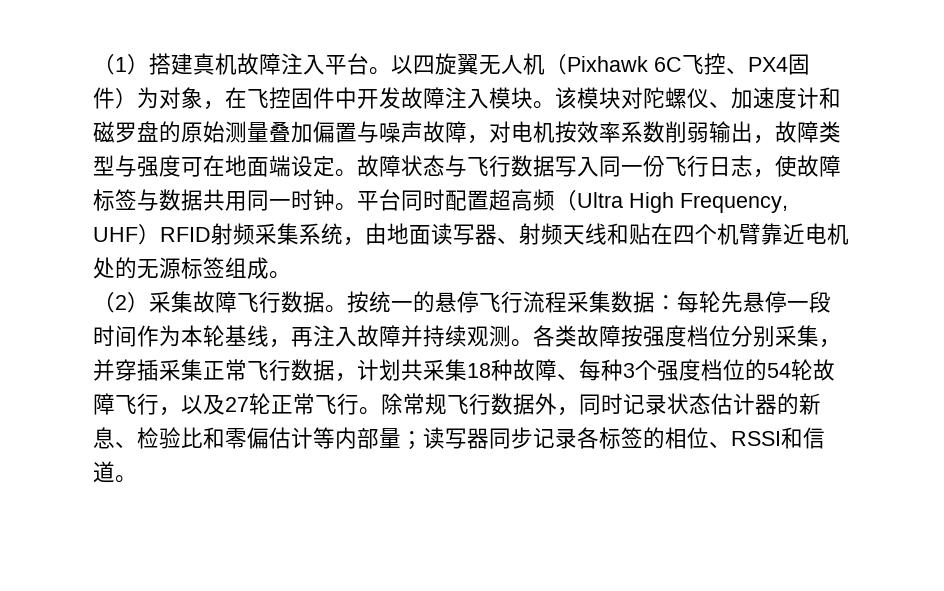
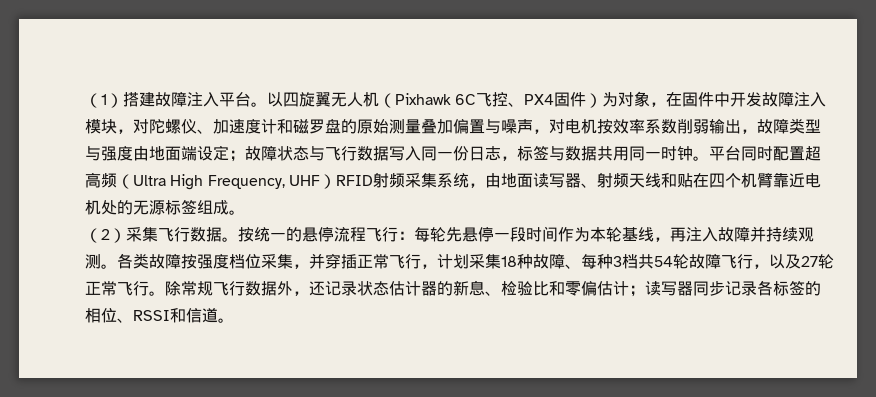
- （1）搭建真机故障注入平台。
+ （1）搭建故障注入平台。
- 以四旋翼无人机（Pixhawk 6C飞控、PX4固件）为对象，在飞控固件中开发故障注入模块。该模块对陀螺仪、加速度计和磁罗盘的原始测量叠加偏置与噪声故障，对电机按效率系数削弱输出，故障类型与强度可在地面端设定。故障状态与飞行数据写入同一份飞行日志，使故障标签与数据共用同一时钟。
+ 以四旋翼无人机（Pixhawk 6C飞控、PX4固件）为对象，在固件中开发故障注入模块，对陀螺仪、加速度计和磁罗盘的原始测量叠加偏置与噪声，对电机按效率系数削弱输出，故障类型与强度由地面端设定；故障状态与飞行数据写入同一份日志，标签与数据共用同一时钟。
- （2）采集故障飞行数据。
+ （2）采集飞行数据。
- 按统一的悬停飞行流程采集数据：每轮先悬停一段时间作为本轮基线，再注入故障并持续观测。
+ 按统一的悬停流程飞行：每轮先悬停一段时间作为本轮基线，再注入故障并持续观测。
- 各类故障按强度档位分别采集，并穿插采集正常飞行数据，计划共采集18种故障、每种3个强度档位的54轮故障飞行，以及27轮正常飞行。
+ 各类故障按强度档位采集，并穿插正常飞行，计划采集18种故障、每种3档共54轮故障飞行，以及27轮正常飞行。
- 除常规飞行数据外，同时记录状态估计器的新息、检验比和零偏估计等内部量；读写器同步记录各标签的相位、RSSI和信道。
+ 除常规飞行数据外，还记录状态估计器的新息、检验比和零偏估计；读写器同步记录各标签的相位、RSSI和信道。

